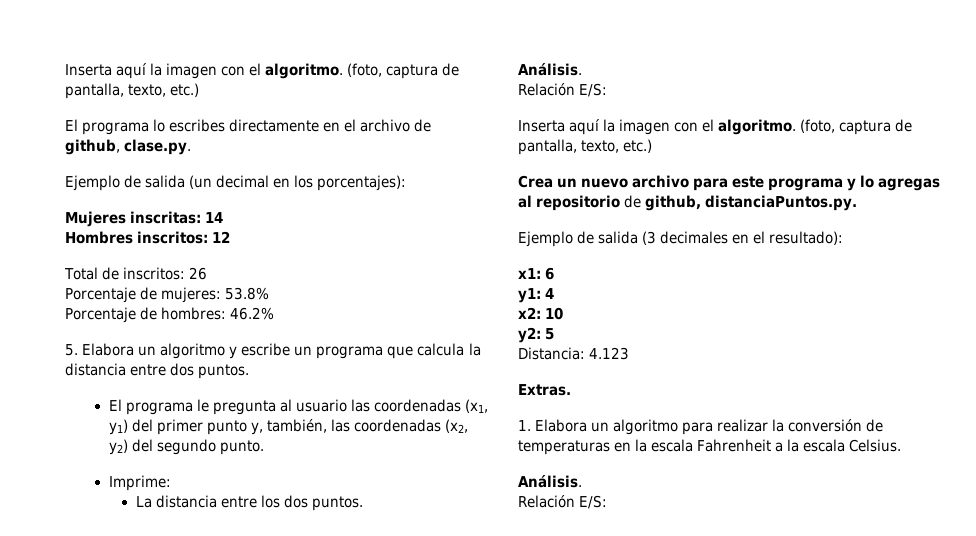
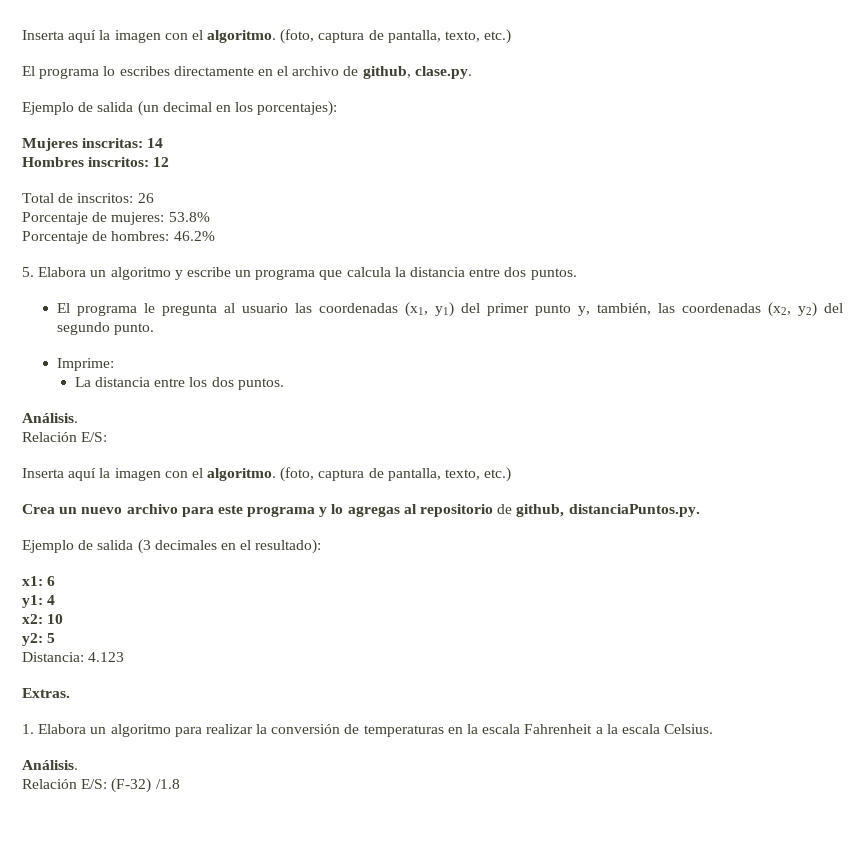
  1. Elabora un algoritmo para realizar la conversión de temperaturas en la escala Fahrenheit a la escala Celsius.
  Análisis.
- Relación E/S:
+ Relación E/S: (F-32) /1.8

